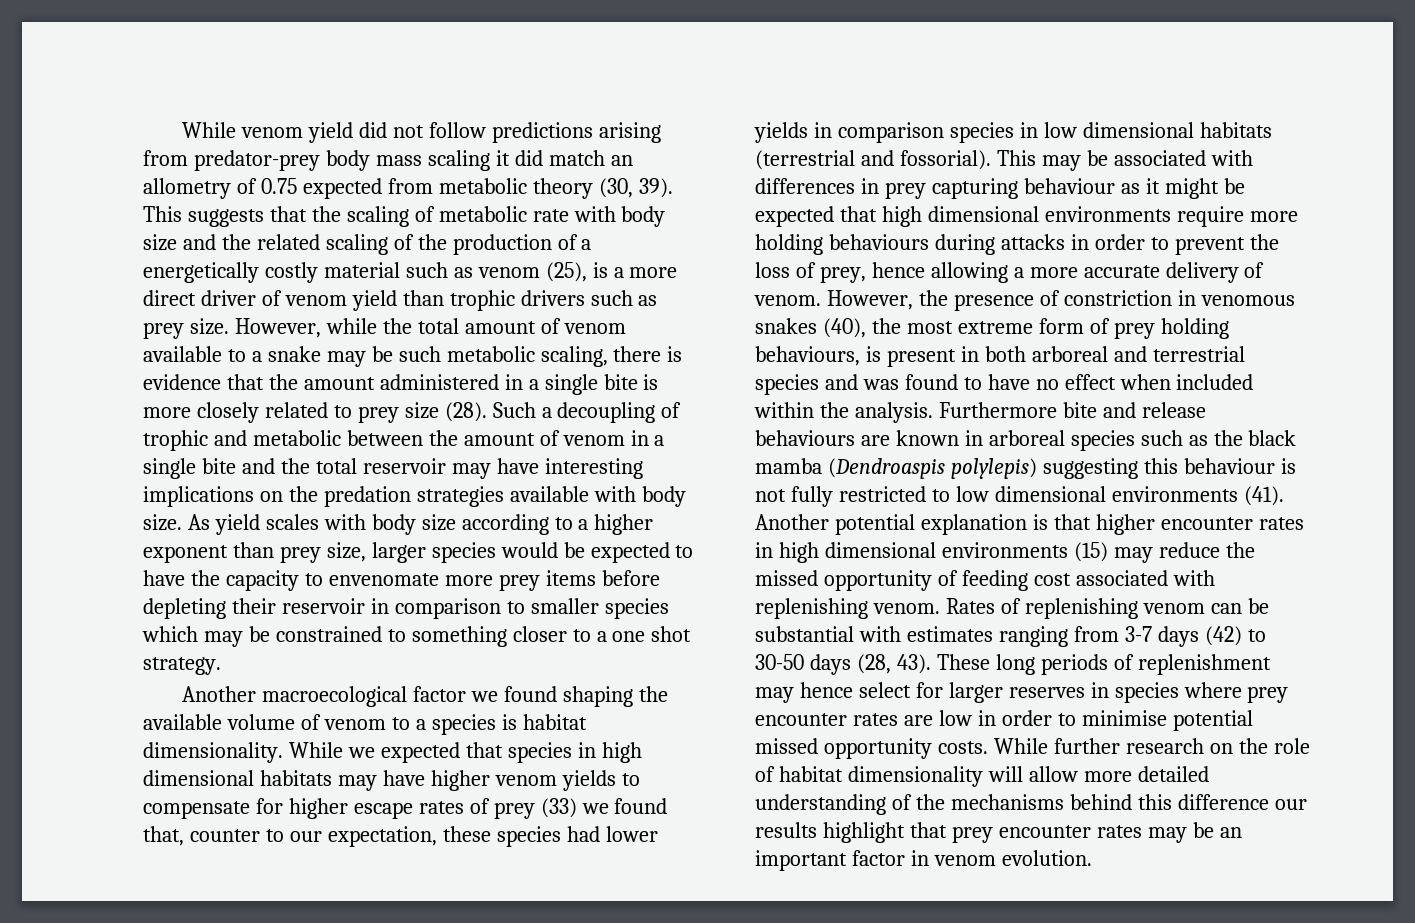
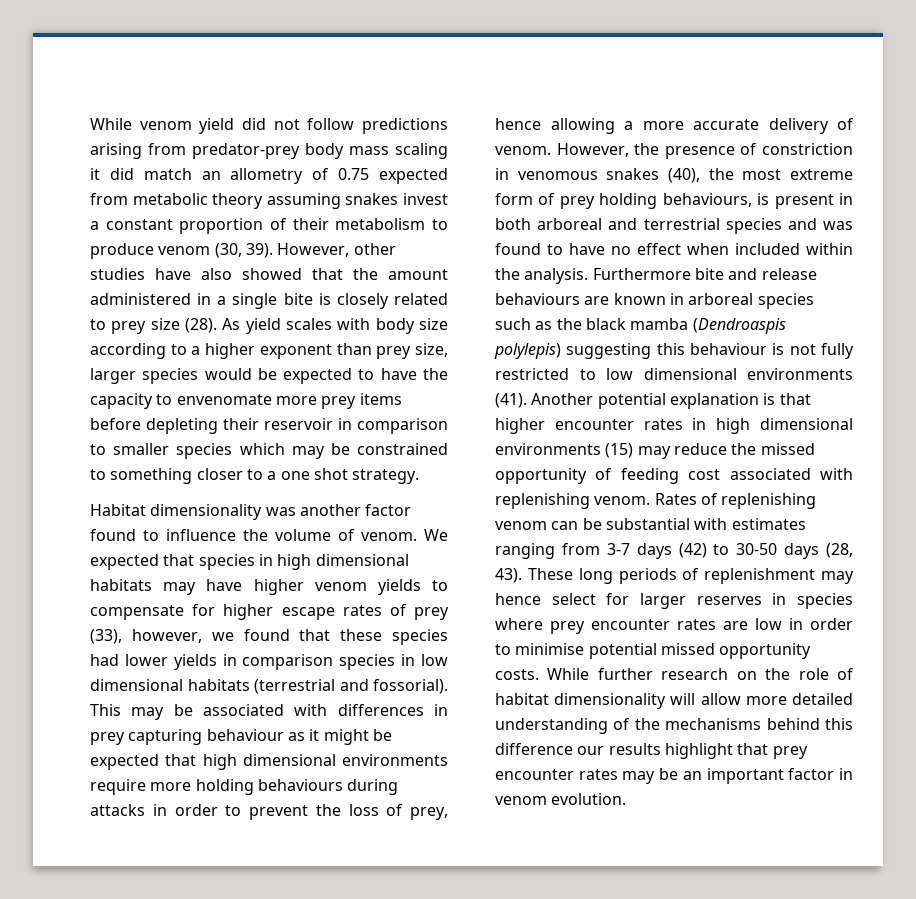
- While venom yield did not follow predictions arising from predator-prey body mass scaling it did match an allometry of 0.75 expected from metabolic theory (30, 39). This suggests that the scaling of metabolic rate with body size and the related scaling of the production of a energetically costly material such as venom (25), is a more direct driver of venom yield than trophic drivers such as prey size. However, while the total amount of venom available to a snake may be such metabolic scaling, there is evidence that the amount administered in a single bite is more closely related to prey size (28).
+ While venom yield did not follow predictions arising from predator-prey body mass scaling it did match an allometry of 0.75 expected from metabolic theory assuming snakes invest a constant proportion of their metabolism to produce venom (30, 39). However, other studies have also showed that the amount administered in a single bite is closely related to prey size (28).
- Such a decoupling of trophic and metabolic between the amount of venom in a single bite and the total reservoir may have interesting implications on the predation strategies available with body size.
- Another macroecological factor we found shaping the available volume of venom to a species is habitat dimensionality. While we expected that species in high dimensional habitats may have higher venom yields to compensate for higher escape rates of prey (33) we found that, counter to our expectation, these species had lower yields in comparison species in low dimensional habitats (terrestrial and fossorial).
+ Habitat dimensionality was another factor found to influence the volume of venom. We expected that species in high dimensional habitats may have higher venom yields to compensate for higher escape rates of prey (33), however, we found that these species had lower yields in comparison species in low dimensional habitats (terrestrial and fossorial).

